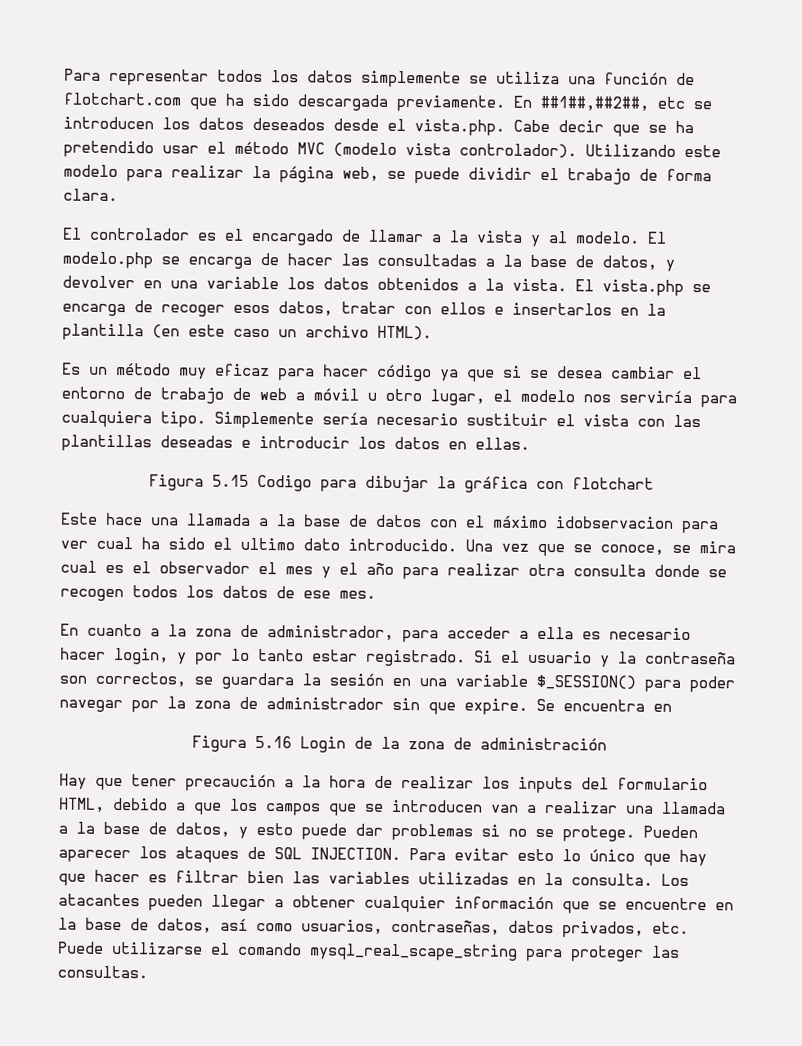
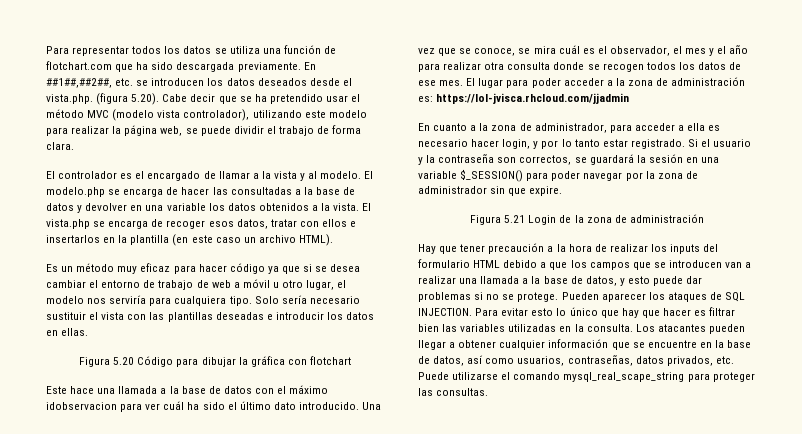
- Para representar todos los datos simplemente se utiliza una función de flotchart.com que ha sido descargada previamente.
+ Para representar todos los datos se utiliza una función de flotchart.com que ha sido descargada previamente.
- En ##1##,##2##, etc se introducen los datos deseados desde el vista.php. Cabe decir que se ha pretendido usar el método MVC (modelo vista controlador). Utilizando este modelo para realizar la página web, se puede dividir el trabajo de forma clara.
+ En ##1##,##2##, etc. se introducen los datos deseados desde el vista.php. (figura 5.20). Cabe decir que se ha pretendido usar el método MVC (modelo vista controlador), utilizando este modelo para realizar la página web, se puede dividir el trabajo de forma clara.
- El modelo.php se encarga de hacer las consultadas a la base de datos, y devolver en una variable los datos obtenidos a la vista.
+ El modelo.php se encarga de hacer las consultadas a la base de datos y devolver en una variable los datos obtenidos a la vista.
- Simplemente sería necesario sustituir el vista con las plantillas deseadas e introducir los datos en ellas.
+ Solo sería necesario sustituir el vista con las plantillas deseadas e introducir los datos en ellas.
- Figura 5.15 Codigo para dibujar la gráfica con flotchart
+ Figura 5.20 Código para dibujar la gráfica con flotchart
- Este hace una llamada a la base de datos con el máximo idobservacion para ver cual ha sido el ultimo dato introducido.
+ Este hace una llamada a la base de datos con el máximo idobservacion para ver cuál ha sido el último dato introducido.
- Una vez que se conoce, se mira cual es el observador el mes y el año para realizar otra consulta donde se recogen todos los datos de ese mes.
+ Una vez que se conoce, se mira cuál es el observador, el mes y el año para realizar otra consulta donde se recogen todos los datos de ese mes. El lugar para poder acceder a la zona de administración es: https://lol-jvisca.rhcloud.com/jjadmin
- Si el usuario y la contraseña son correctos, se guardara la sesión en una variable $_SESSION() para poder navegar por la zona de administrador sin que expire. Se encuentra en
- Figura 5.16 Login de la zona de administración
+ Si el usuario y la contraseña son correctos, se guardará la sesión en una variable $_SESSION() para poder navegar por la zona de administrador sin que expire.
+ Figura 5.21 Login de la zona de administración
- Hay que tener precaución a la hora de realizar los inputs del formulario HTML, debido a que los campos que se introducen van a realizar una llamada a la base de datos, y esto puede dar problemas si no se protege.
+ Hay que tener precaución a la hora de realizar los inputs del formulario HTML debido a que los campos que se introducen van a realizar una llamada a la base de datos, y esto puede dar problemas si no se protege.

